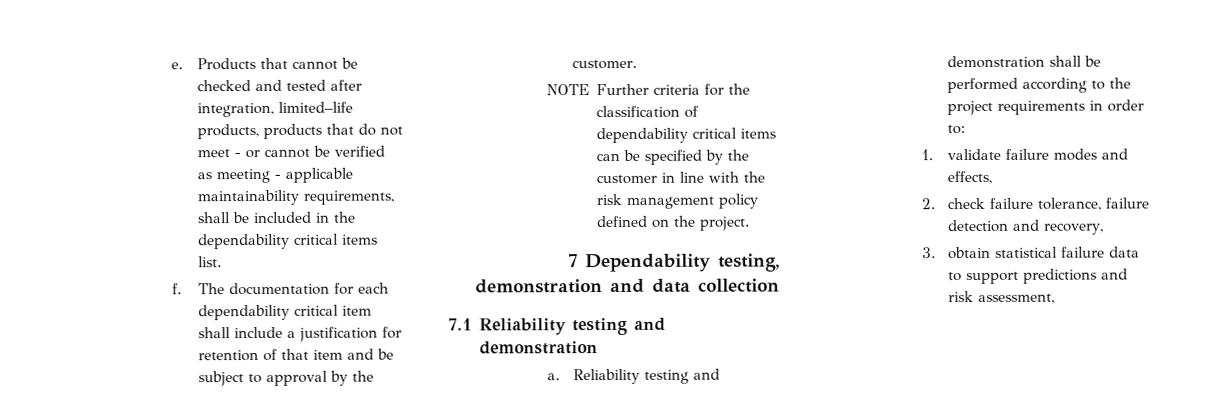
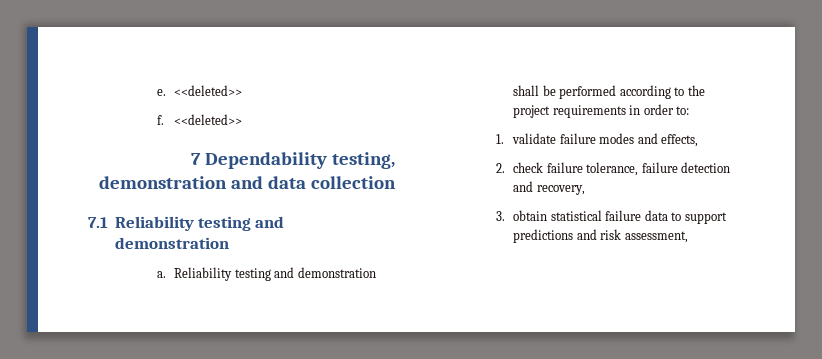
- e. Products that cannot be checked and tested after integration, limited–life products, products that do not meet - or cannot be verified as meeting - applicable maintainability requirements, shall be included in the dependability critical items list.
- f. The documentation for each dependability critical item shall include a justification for retention of that item and be subject to approval by the customer.
- NOTE Further criteria for the classification of dependability critical items can be specified by the customer in line with the risk management policy defined on the project.
+ e. <<deleted>>
+ f. <<deleted>>

